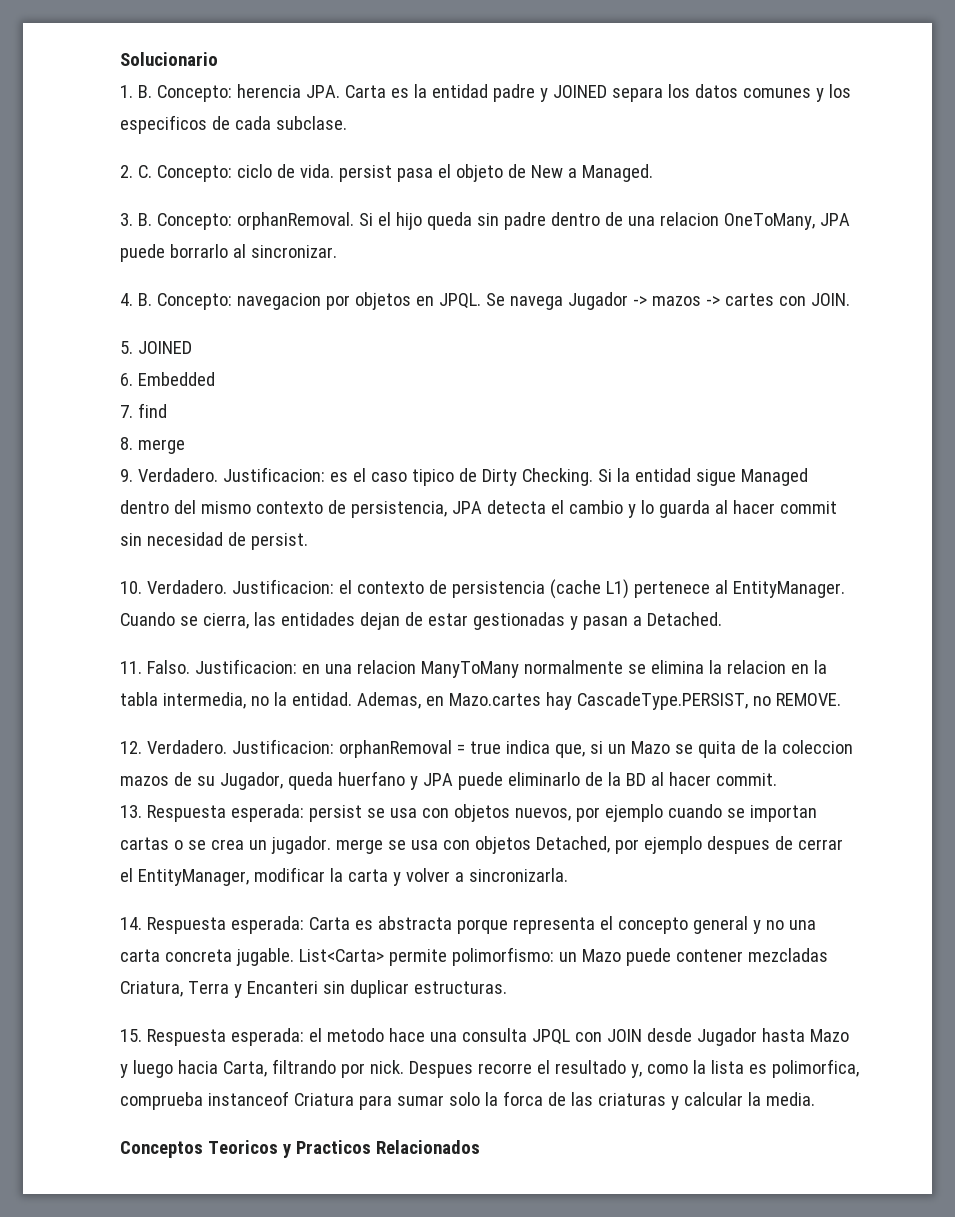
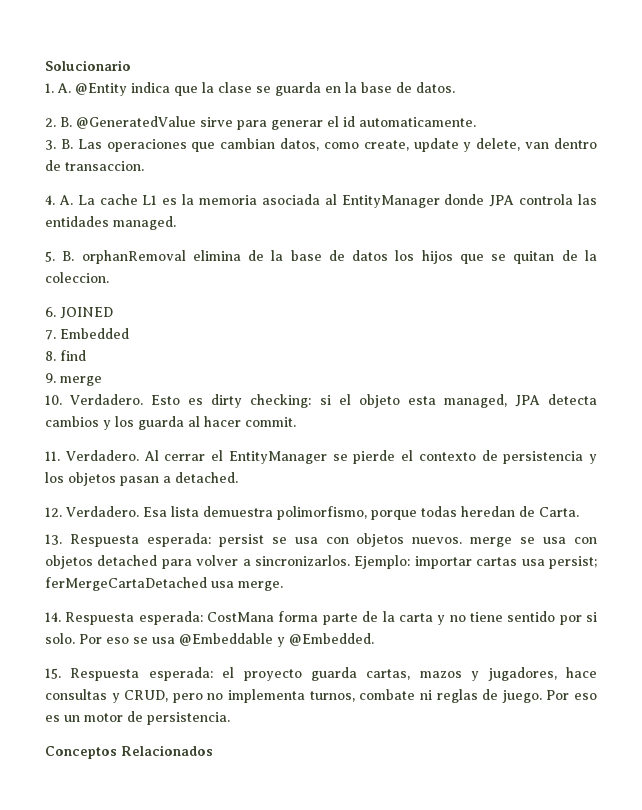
- 1. B. Concepto: herencia JPA. Carta es la entidad padre y JOINED separa los datos comunes y los especificos de cada subclase.
- 2. C. Concepto: ciclo de vida. persist pasa el objeto de New a Managed.
- 3. B. Concepto: orphanRemoval. Si el hijo queda sin padre dentro de una relacion OneToMany, JPA puede borrarlo al sincronizar.
- 4. B. Concepto: navegacion por objetos en JPQL. Se navega Jugador -> mazos -> cartes con JOIN.
- 5. JOINED
+ 1. A. @Entity indica que la clase se guarda en la base de datos.
+ 2. B. @GeneratedValue sirve para generar el id automaticamente.
+ 3. B. Las operaciones que cambian datos, como create, update y delete, van dentro de transaccion.
+ 4. A. La cache L1 es la memoria asociada al EntityManager donde JPA controla las entidades managed.
+ 5. B. orphanRemoval elimina de la base de datos los hijos que se quitan de la coleccion.
+ 6. JOINED
- 6. Embedded
+ 7. Embedded
- 7. find
+ 8. find
- 8. merge
+ 9. merge
- 9. Verdadero. Justificacion: es el caso tipico de Dirty Checking. Si la entidad sigue Managed dentro del mismo contexto de persistencia, JPA detecta el cambio y lo guarda al hacer commit sin necesidad de persist.
- 10. Verdadero. Justificacion: el contexto de persistencia (cache L1) pertenece al EntityManager. Cuando se cierra, las entidades dejan de estar gestionadas y pasan a Detached.
- 11. Falso. Justificacion: en una relacion ManyToMany normalmente se elimina la relacion en la tabla intermedia, no la entidad. Ademas, en Mazo.cartes hay CascadeType.PERSIST, no REMOVE.
- 12. Verdadero. Justificacion: orphanRemoval = true indica que, si un Mazo se quita de la coleccion mazos de su Jugador, queda huerfano y JPA puede eliminarlo de la BD al hacer commit.
+ 10. Verdadero. Esto es dirty checking: si el objeto esta managed, JPA detecta cambios y los guarda al hacer commit.
+ 11. Verdadero. Al cerrar el EntityManager se pierde el contexto de persistencia y los objetos pasan a detached.
+ 12. Verdadero. Esa lista demuestra polimorfismo, porque todas heredan de Carta.
- 13. Respuesta esperada: persist se usa con objetos nuevos, por ejemplo cuando se importan cartas o se crea un jugador. merge se usa con objetos Detached, por ejemplo despues de cerrar el EntityManager, modificar la carta y volver a sincronizarla.
- 14. Respuesta esperada: Carta es abstracta porque representa el concepto general y no una carta concreta jugable. List<Carta> permite polimorfismo: un Mazo puede contener mezcladas Criatura, Terra y Encanteri sin duplicar estructuras.
- 15. Respuesta esperada: el metodo hace una consulta JPQL con JOIN desde Jugador hasta Mazo y luego hacia Carta, filtrando por nick. Despues recorre el resultado y, como la lista es polimorfica, comprueba instanceof Criatura para sumar solo la forca de las criaturas y calcular la media.
- Conceptos Teoricos y Practicos Relacionados
+ 13. Respuesta esperada: persist se usa con objetos nuevos. merge se usa con objetos detached para volver a sincronizarlos. Ejemplo: importar cartas usa persist; ferMergeCartaDetached usa merge.
+ 14. Respuesta esperada: CostMana forma parte de la carta y no tiene sentido por si solo. Por eso se usa @Embeddable y @Embedded.
+ 15. Respuesta esperada: el proyecto guarda cartas, mazos y jugadores, hace consultas y CRUD, pero no implementa turnos, combate ni reglas de juego. Por eso es un motor de persistencia.
+ Conceptos Relacionados

